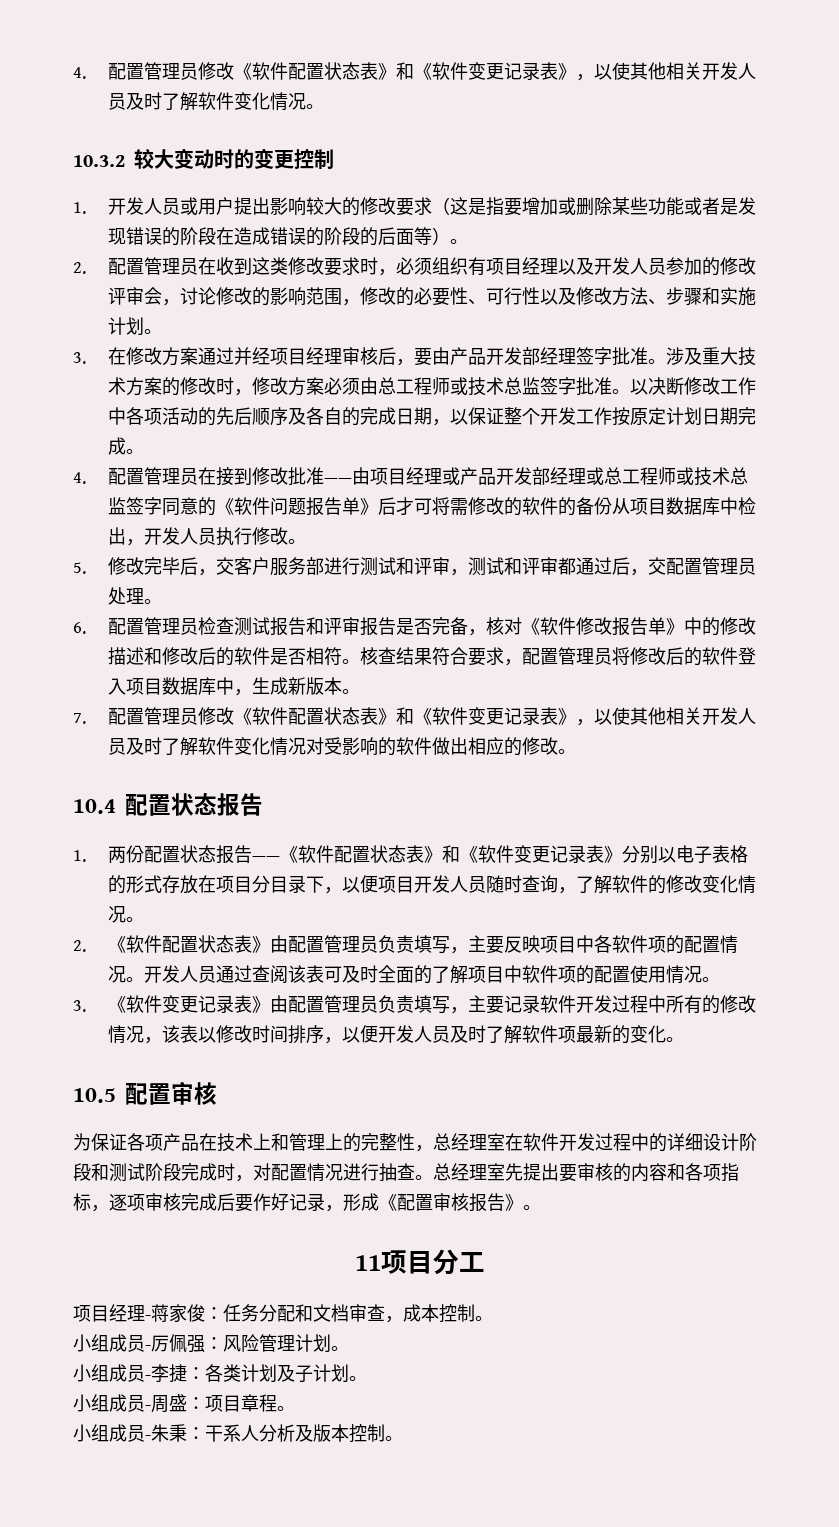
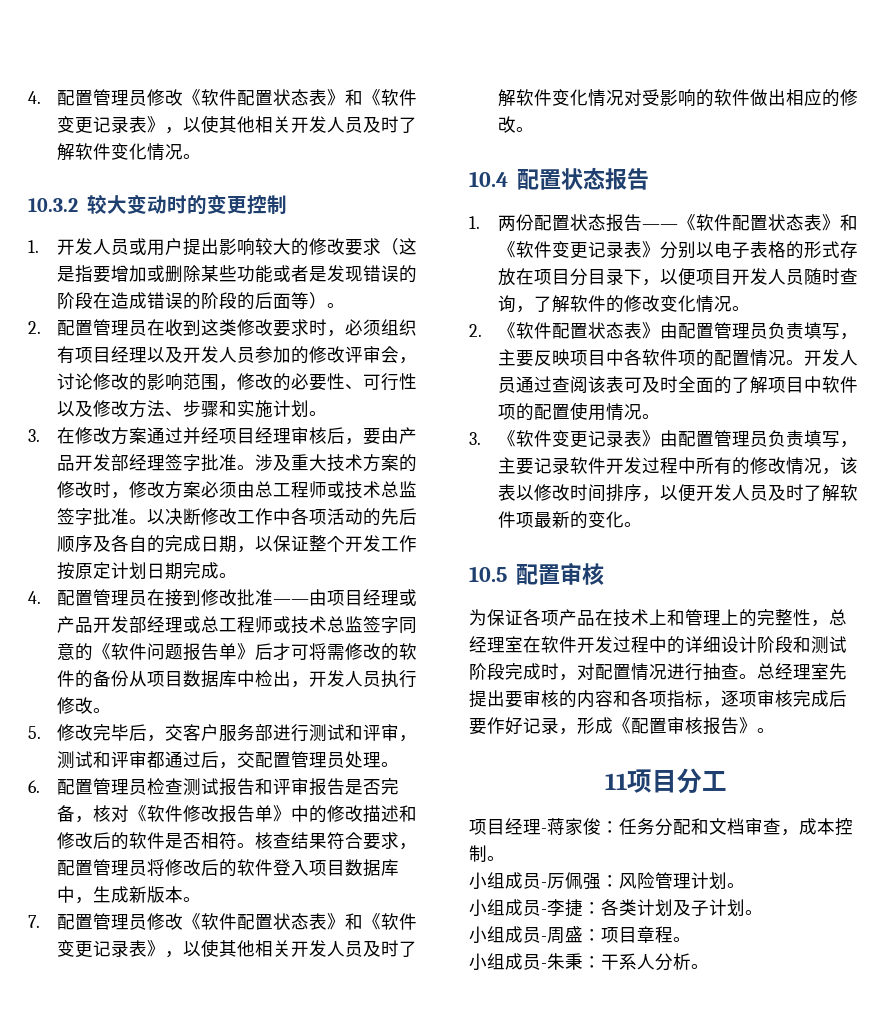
- 小组成员-朱秉：干系人分析及版本控制。
+ 小组成员-朱秉：干系人分析。

